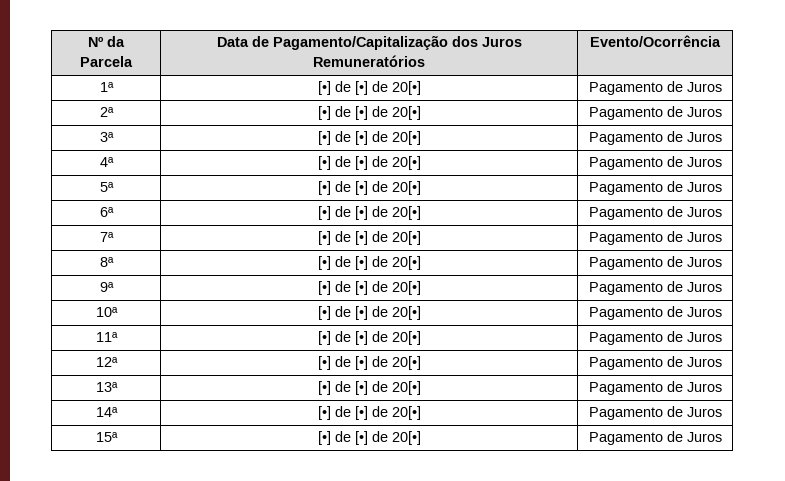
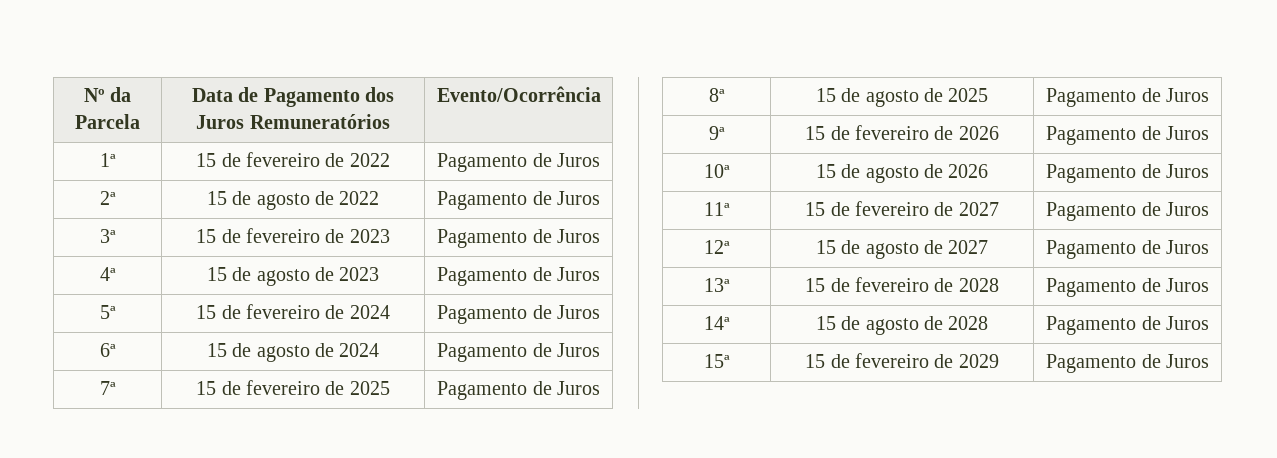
- Nº da Parcela | Data de Pagamento/Capitalização dos Juros Remuneratórios | Evento/Ocorrência
+ Nº da Parcela | Data de Pagamento dos Juros Remuneratórios | Evento/Ocorrência
- 1ª | [•] de [•] de 20[•] | Pagamento de Juros
+ 1ª | 15 de fevereiro de 2022 | Pagamento de Juros
- 2ª | [•] de [•] de 20[•] | Pagamento de Juros
+ 2ª | 15 de agosto de 2022 | Pagamento de Juros
- 3ª | [•] de [•] de 20[•] | Pagamento de Juros
+ 3ª | 15 de fevereiro de 2023 | Pagamento de Juros
- 4ª | [•] de [•] de 20[•] | Pagamento de Juros
+ 4ª | 15 de agosto de 2023 | Pagamento de Juros
- 5ª | [•] de [•] de 20[•] | Pagamento de Juros
+ 5ª | 15 de fevereiro de 2024 | Pagamento de Juros
- 6ª | [•] de [•] de 20[•] | Pagamento de Juros
+ 6ª | 15 de agosto de 2024 | Pagamento de Juros
- 7ª | [•] de [•] de 20[•] | Pagamento de Juros
+ 7ª | 15 de fevereiro de 2025 | Pagamento de Juros
- 8ª | [•] de [•] de 20[•] | Pagamento de Juros
+ 8ª | 15 de agosto de 2025 | Pagamento de Juros
- 9ª | [•] de [•] de 20[•] | Pagamento de Juros
+ 9ª | 15 de fevereiro de 2026 | Pagamento de Juros
- 10ª | [•] de [•] de 20[•] | Pagamento de Juros
+ 10ª | 15 de agosto de 2026 | Pagamento de Juros
- 11ª | [•] de [•] de 20[•] | Pagamento de Juros
+ 11ª | 15 de fevereiro de 2027 | Pagamento de Juros
- 12ª | [•] de [•] de 20[•] | Pagamento de Juros
+ 12ª | 15 de agosto de 2027 | Pagamento de Juros
- 13ª | [•] de [•] de 20[•] | Pagamento de Juros
+ 13ª | 15 de fevereiro de 2028 | Pagamento de Juros
- 14ª | [•] de [•] de 20[•] | Pagamento de Juros
+ 14ª | 15 de agosto de 2028 | Pagamento de Juros
- 15ª | [•] de [•] de 20[•] | Pagamento de Juros
+ 15ª | 15 de fevereiro de 2029 | Pagamento de Juros

